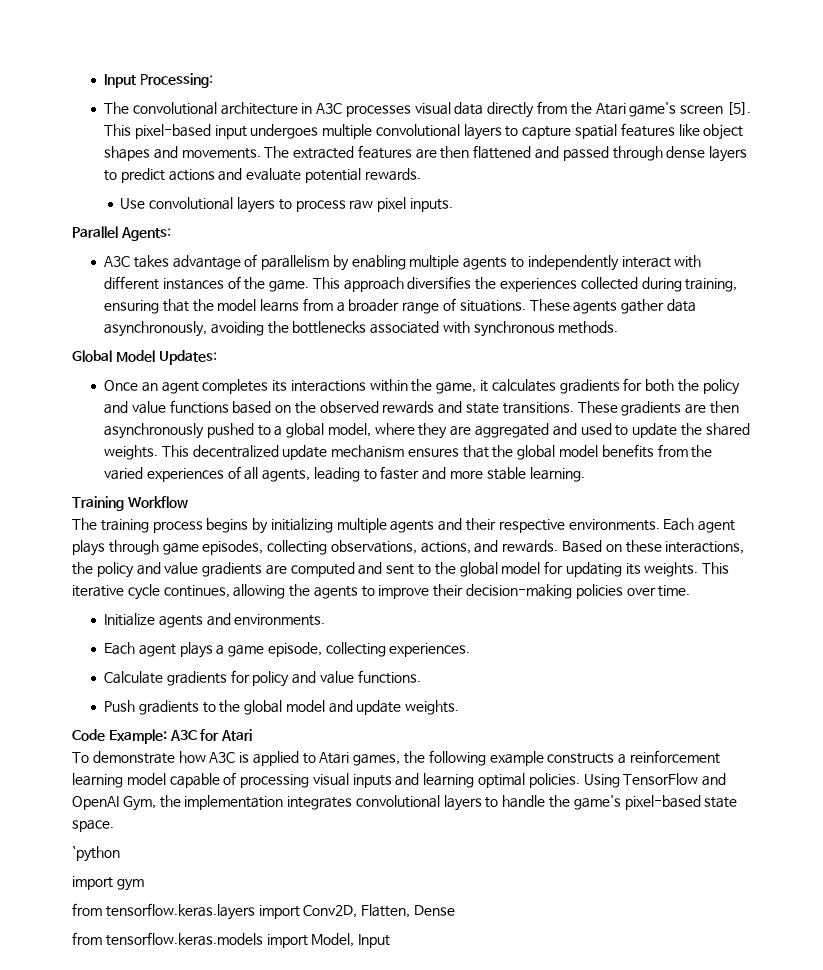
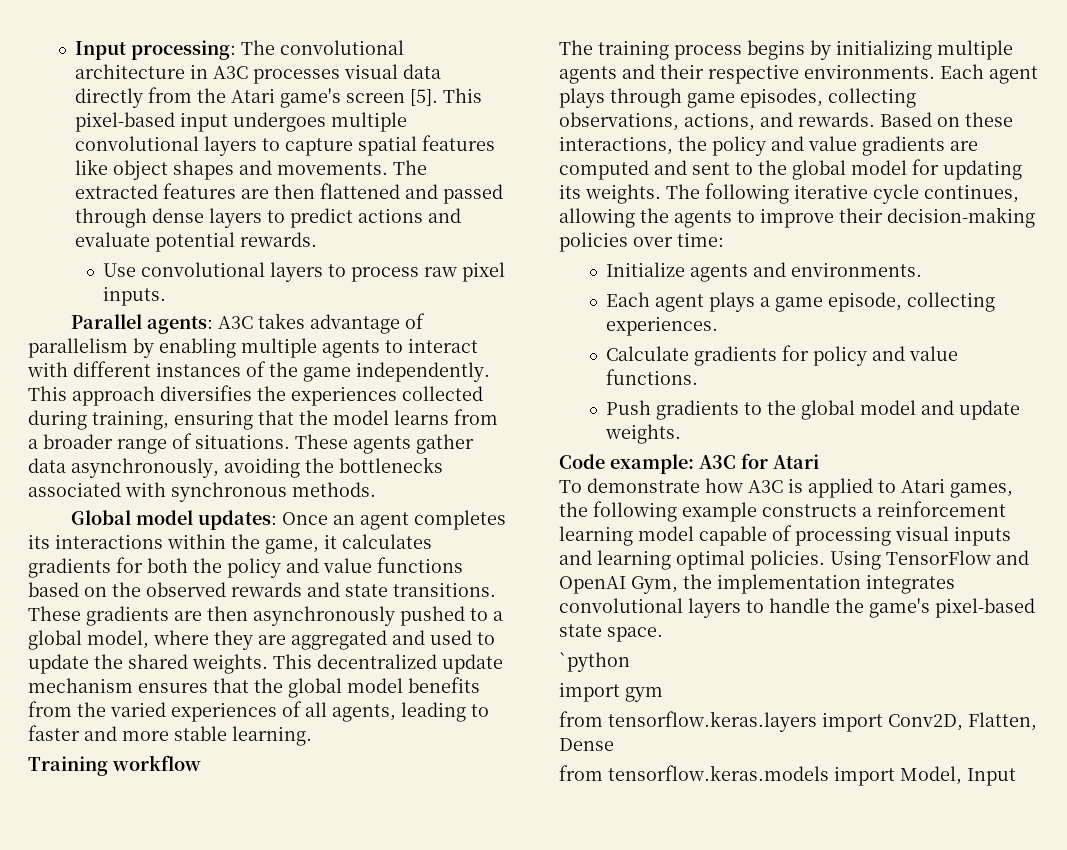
- Input Processing:
- The convolutional architecture in A3C processes visual data directly from the Atari game's screen [5].
+ Input processing: The convolutional architecture in A3C processes visual data directly from the Atari game's screen [5].
- Parallel Agents:
- A3C takes advantage of parallelism by enabling multiple agents to independently interact with different instances of the game.
+ Parallel agents: A3C takes advantage of parallelism by enabling multiple agents to interact with different instances of the game independently.
- Global Model Updates:
- Once an agent completes its interactions within the game, it calculates gradients for both the policy and value functions based on the observed rewards and state transitions.
+ Global model updates: Once an agent completes its interactions within the game, it calculates gradients for both the policy and value functions based on the observed rewards and state transitions.
- Training Workflow
+ Training workflow
- This iterative cycle continues, allowing the agents to improve their decision-making policies over time.
+ The following iterative cycle continues, allowing the agents to improve their decision-making policies over time:
- Code Example: A3C for Atari
+ Code example: A3C for Atari

